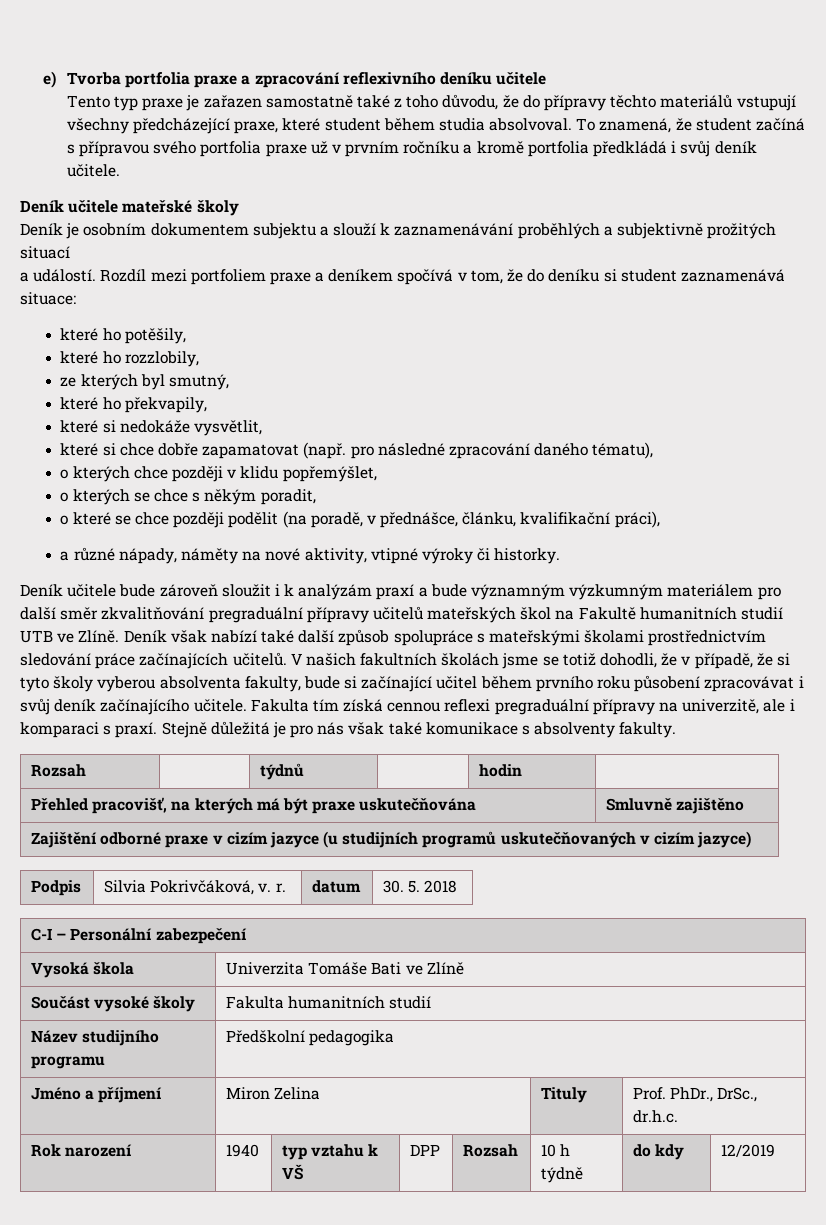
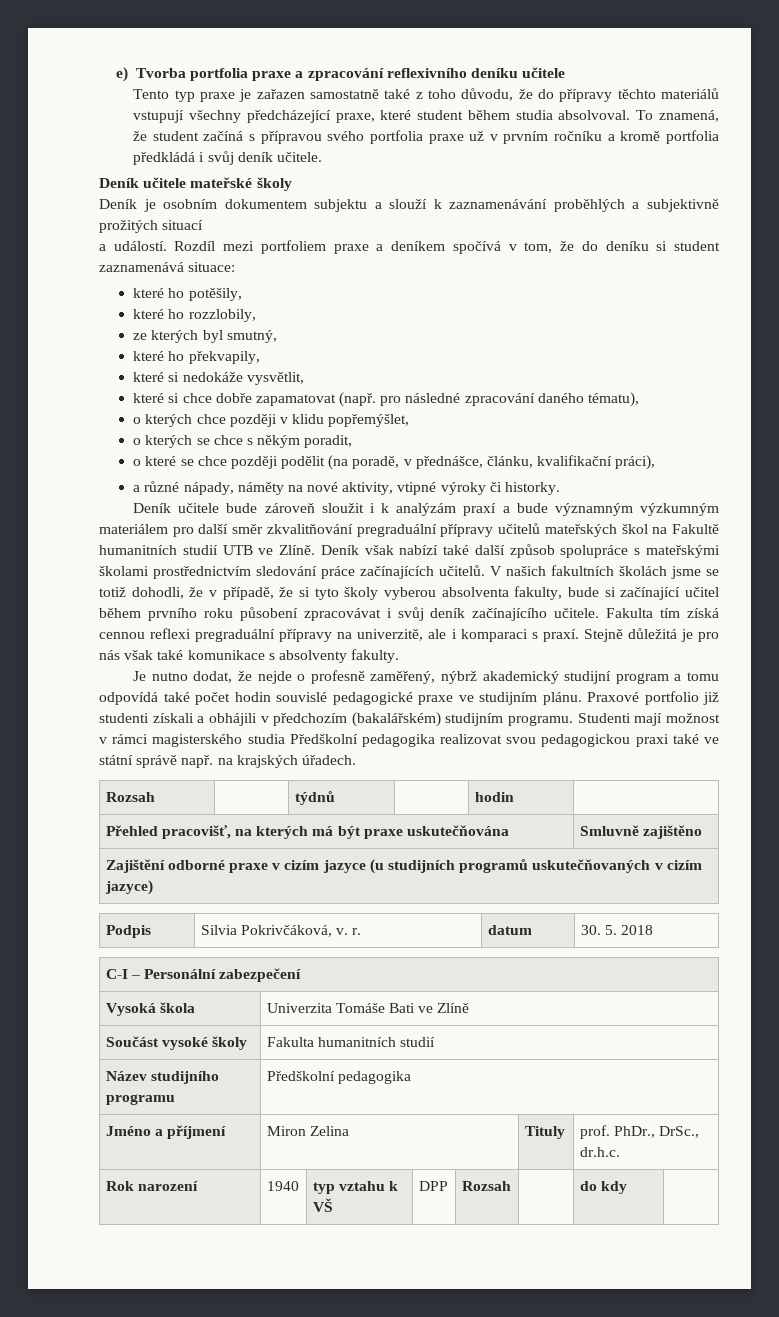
+ Je nutno dodat, že nejde o profesně zaměřený, nýbrž akademický studijní program a tomu odpovídá také počet hodin souvislé pedagogické praxe ve studijním plánu. Praxové portfolio již studenti získali a obhájili v předchozím (bakalářském) studijním programu. Studenti mají možnost v rámci magisterského studia Předškolní pedagogika realizovat svou pedagogickou praxi také ve státní správě např. na krajských úřadech.
- Jméno a příjmení | Miron Zelina | Tituly | Prof. PhDr., DrSc., dr.h.c.
+ Jméno a příjmení | Miron Zelina | Tituly | prof. PhDr., DrSc., dr.h.c.
- Rok narození | 1940 | typ vztahu k VŠ | DPP | Rozsah | 10 h týdně | do kdy | 12/2019
+ Rok narození | 1940 | typ vztahu k VŠ | DPP | Rozsah | | do kdy |

